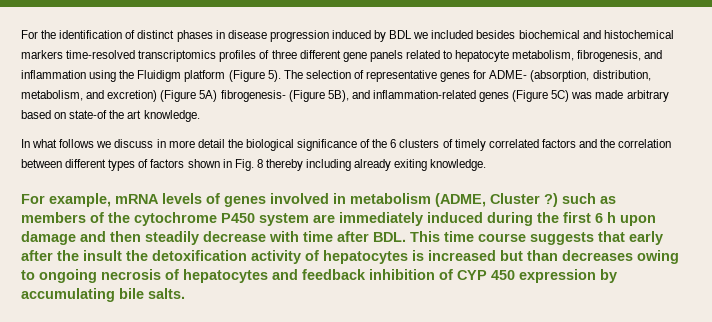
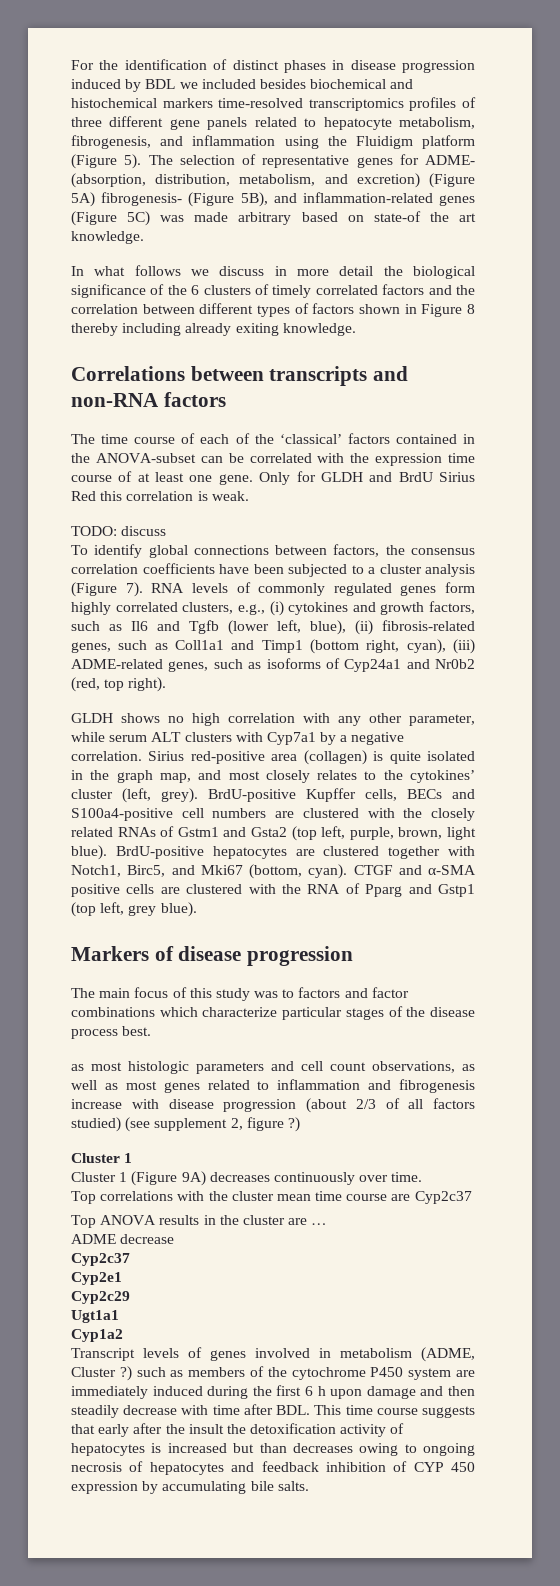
- In what follows we discuss in more detail the biological significance of the 6 clusters of timely correlated factors and the correlation between different types of factors shown in Fig. 8 thereby including already exiting knowledge.
+ In what follows we discuss in more detail the biological significance of the 6 clusters of timely correlated factors and the correlation between different types of factors shown in Figure 8 thereby including already exiting knowledge.
- For example, mRNA levels of genes involved in metabolism (ADME, Cluster ?) such as members of the cytochrome P450 system are immediately induced during the first 6 h upon damage and then steadily decrease with time after BDL. This time course suggests that early after the insult the detoxification activity of hepatocytes is increased but than decreases owing to ongoing necrosis of hepatocytes and feedback inhibition of CYP 450 expression by accumulating bile salts.
+ Correlations between transcripts and non-RNA factors
+ The time course of each of the ‘classical’ factors contained in the ANOVA-subset can be correlated with the expression time course of at least one gene. Only for GLDH and BrdU Sirius Red this correlation is weak.
+ TODO: discuss
+ To identify global connections between factors, the consensus correlation coefficients have been subjected to a cluster analysis (Figure 7). RNA levels of commonly regulated genes form highly correlated clusters, e.g., (i) cytokines and growth factors, such as Il6 and Tgfb (lower left, blue), (ii) fibrosis-related genes, such as Coll1a1 and Timp1 (bottom right, cyan), (iii) ADME-related genes, such as isoforms of Cyp24a1 and Nr0b2 (red, top right).
+ GLDH shows no high correlation with any other parameter, while serum ALT clusters with Cyp7a1 by a negative correlation. Sirius red-positive area (collagen) is quite isolated in the graph map, and most closely relates to the cytokines’ cluster (left, grey). BrdU-positive Kupffer cells, BECs and S100a4-positive cell numbers are clustered with the closely related RNAs of Gstm1 and Gsta2 (top left, purple, brown, light blue). BrdU-positive hepatocytes are clustered together with Notch1, Birc5, and Mki67 (bottom, cyan). CTGF and α-SMA positive cells are clustered with the RNA of Pparg and Gstp1 (top left, grey blue).
+ Markers of disease progression
+ The main focus of this study was to factors and factor combinations which characterize particular stages of the disease process best.
+ as most histologic parameters and cell count observations, as well as most genes related to inflammation and fibrogenesis increase with disease progression (about 2/3 of all factors studied) (see supplement 2, figure ?)
+ Cluster 1
+ Cluster 1 (Figure 9A) decreases continuously over time.
+ Top correlations with the cluster mean time course are Cyp2c37
+ Top ANOVA results in the cluster are …
+ ADME decrease
+ Cyp2c37
+ Cyp2e1
+ Cyp2c29
+ Ugt1a1
+ Cyp1a2
+ Transcript levels of genes involved in metabolism (ADME, Cluster ?) such as members of the cytochrome P450 system are immediately induced during the first 6 h upon damage and then steadily decrease with time after BDL. This time course suggests that early after the insult the detoxification activity of hepatocytes is increased but than decreases owing to ongoing necrosis of hepatocytes and feedback inhibition of CYP 450 expression by accumulating bile salts.

